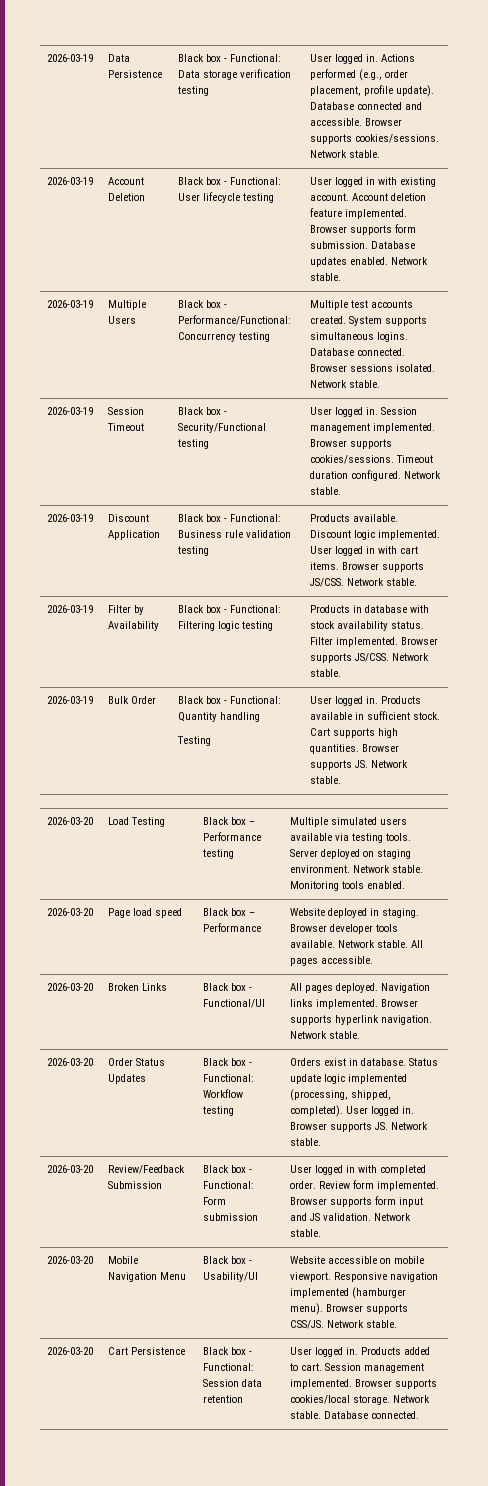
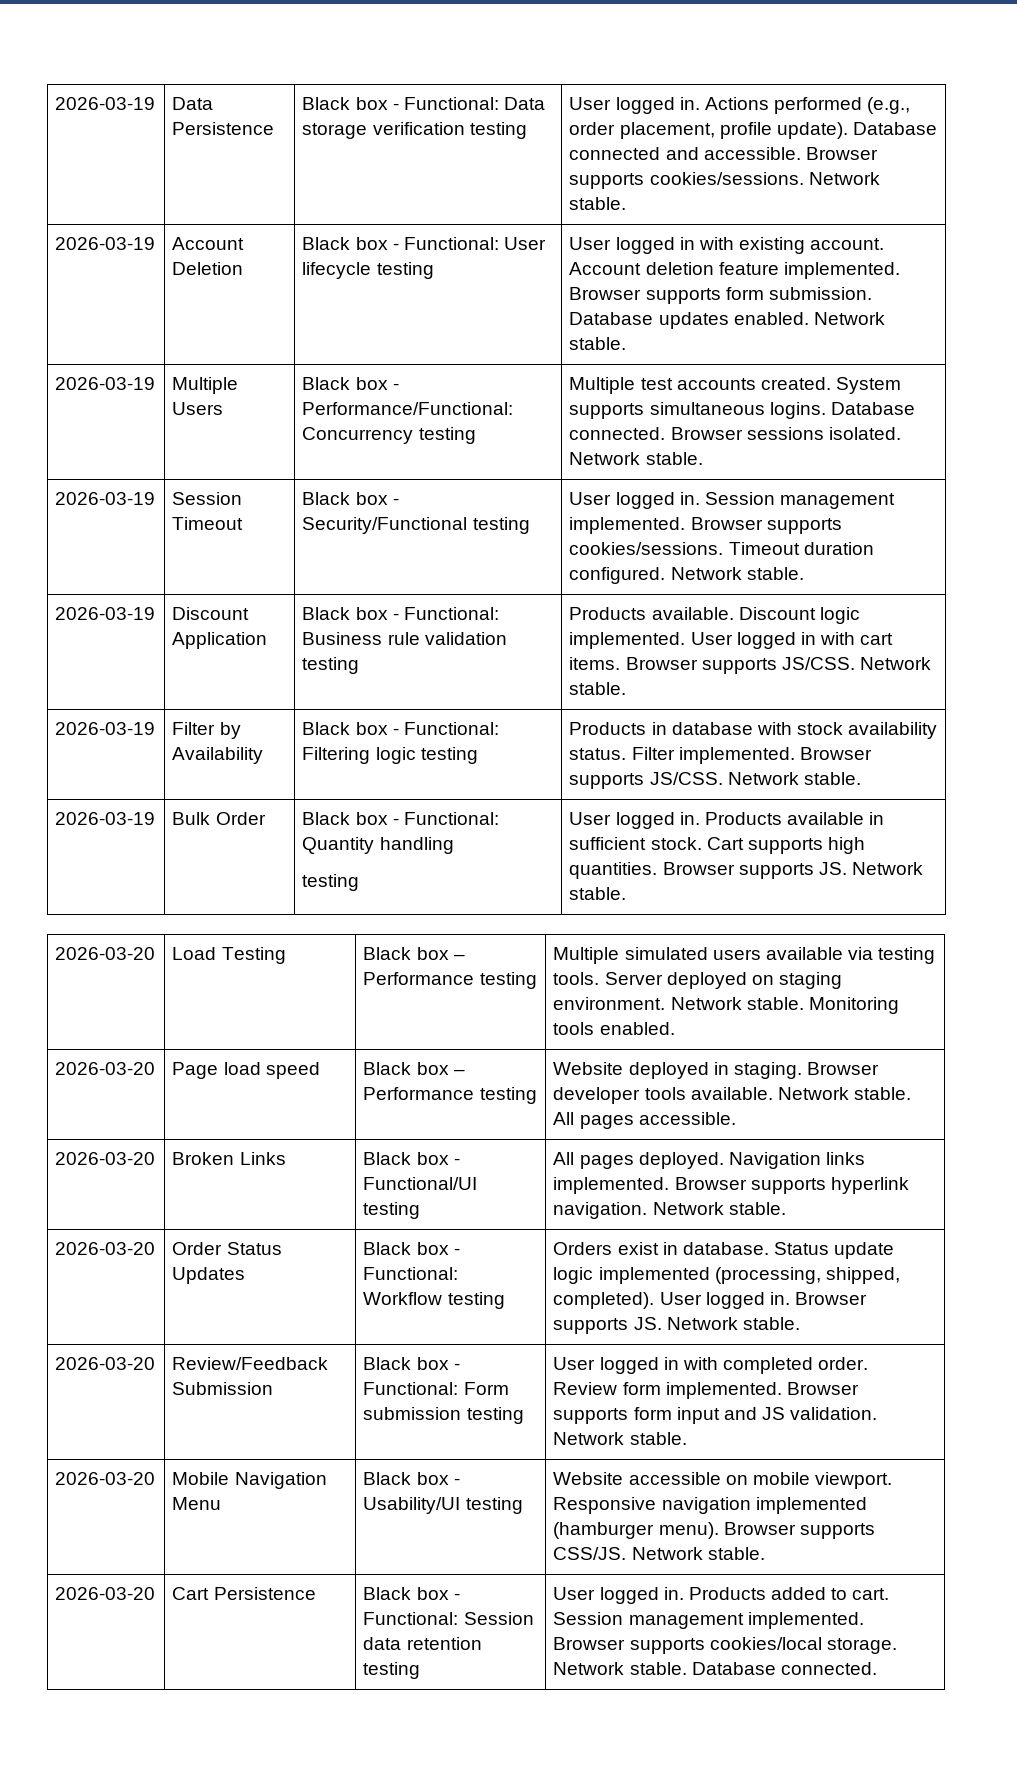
  2026-03-19 | Bulk Order | Black box - Functional: Quantity handling
- Testing | User logged in. Products available in sufficient stock. Cart supports high quantities. Browser supports JS. Network stable.
+ testing | User logged in. Products available in sufficient stock. Cart supports high quantities. Browser supports JS. Network stable.
- 2026-03-20 | Page load speed | Black box – Performance | Website deployed in staging. Browser developer tools available. Network stable. All pages accessible.
+ 2026-03-20 | Page load speed | Black box – Performance testing | Website deployed in staging. Browser developer tools available. Network stable. All pages accessible.
- 2026-03-20 | Broken Links | Black box - Functional/UI | All pages deployed. Navigation links implemented. Browser supports hyperlink navigation. Network stable.
+ 2026-03-20 | Broken Links | Black box - Functional/UI testing | All pages deployed. Navigation links implemented. Browser supports hyperlink navigation. Network stable.
- 2026-03-20 | Review/Feedback Submission | Black box - Functional: Form submission | User logged in with completed order. Review form implemented. Browser supports form input and JS validation. Network stable.
+ 2026-03-20 | Review/Feedback Submission | Black box - Functional: Form submission testing | User logged in with completed order. Review form implemented. Browser supports form input and JS validation. Network stable.
- 2026-03-20 | Mobile Navigation Menu | Black box - Usability/UI | Website accessible on mobile viewport. Responsive navigation implemented (hamburger menu). Browser supports CSS/JS. Network stable.
+ 2026-03-20 | Mobile Navigation Menu | Black box - Usability/UI testing | Website accessible on mobile viewport. Responsive navigation implemented (hamburger menu). Browser supports CSS/JS. Network stable.
- 2026-03-20 | Cart Persistence | Black box - Functional: Session data retention | User logged in. Products added to cart. Session management implemented. Browser supports cookies/local storage. Network stable. Database connected.
+ 2026-03-20 | Cart Persistence | Black box - Functional: Session data retention testing | User logged in. Products added to cart. Session management implemented. Browser supports cookies/local storage. Network stable. Database connected.

